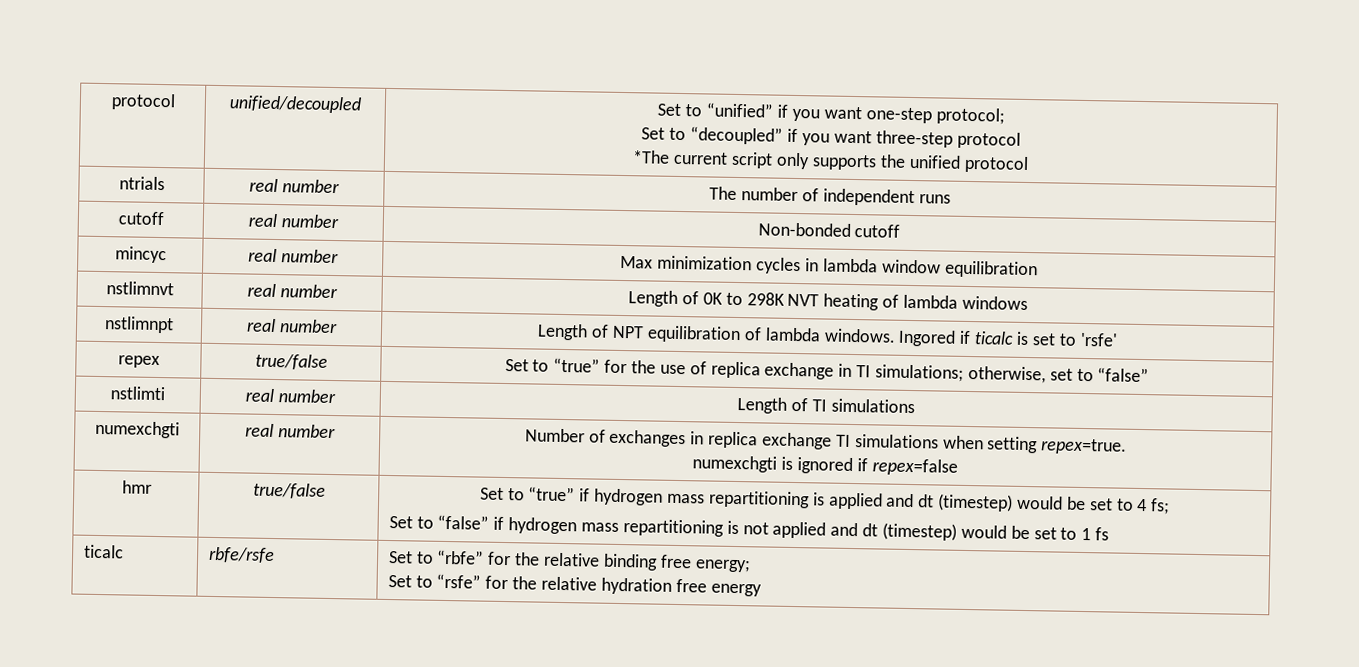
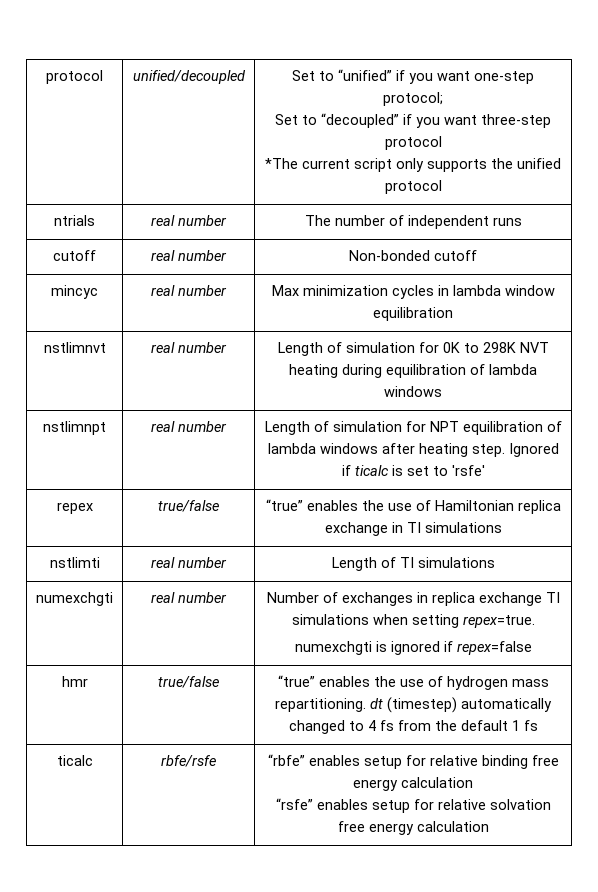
- nstlimnvt | real number | Length of 0K to 298K NVT heating of lambda windows
+ nstlimnvt | real number | Length of simulation for 0K to 298K NVT heating during equilibration of lambda windows
- nstlimnpt | real number | Length of NPT equilibration of lambda windows. Ingored if ticalc is set to 'rsfe'
+ nstlimnpt | real number | Length of simulation for NPT equilibration of lambda windows after heating step. Ignored if ticalc is set to 'rsfe'
- repex | true/false | Set to “true” for the use of replica exchange in TI simulations; otherwise, set to “false”
+ repex | true/false | “true” enables the use of Hamiltonian replica exchange in TI simulations
- hmr | true/false | Set to “true” if hydrogen mass repartitioning is applied and dt (timestep) would be set to 4 fs;
- Set to “false” if hydrogen mass repartitioning is not applied and dt (timestep) would be set to 1 fs
- ticalc | rbfe/rsfe | Set to “rbfe” for the relative binding free energy;
- Set to “rsfe” for the relative hydration free energy
+ hmr | true/false | “true” enables the use of hydrogen mass repartitioning. dt (timestep) automatically changed to 4 fs from the default 1 fs
+ ticalc | rbfe/rsfe | “rbfe” enables setup for relative binding free energy calculation
+ “rsfe” enables setup for relative solvation free energy calculation

